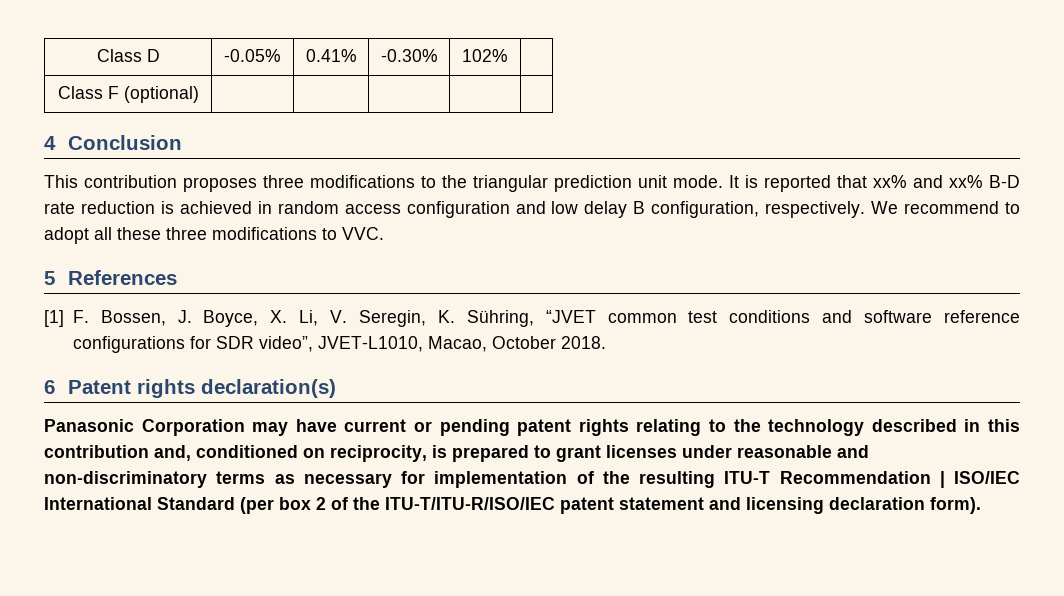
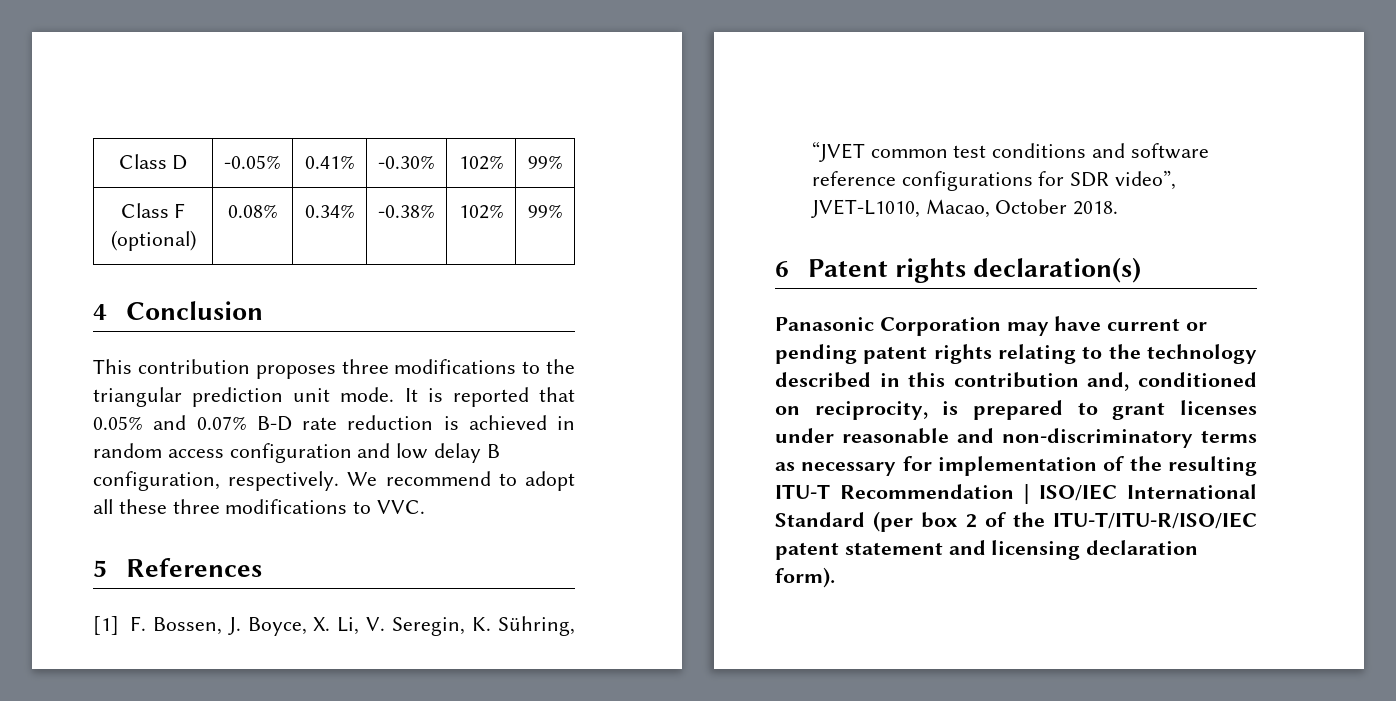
- Class D | -0.05% | 0.41% | -0.30% | 102% |
+ Class D | -0.05% | 0.41% | -0.30% | 102% | 99%
- Class F (optional) | | | | |
+ Class F (optional) | 0.08% | 0.34% | -0.38% | 102% | 99%
- It is reported that xx% and xx% B-D rate reduction is achieved in random access configuration and low delay B configuration, respectively.
+ It is reported that 0.05% and 0.07% B-D rate reduction is achieved in random access configuration and low delay B configuration, respectively.

